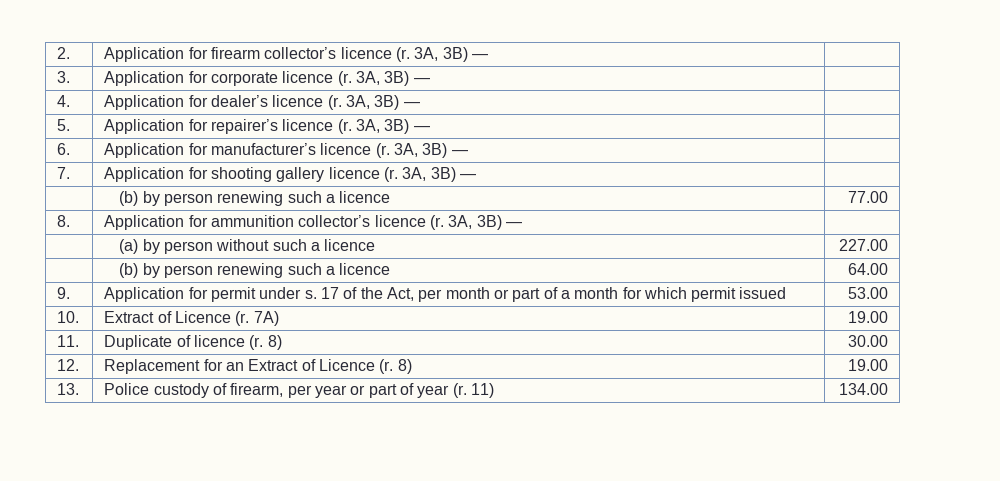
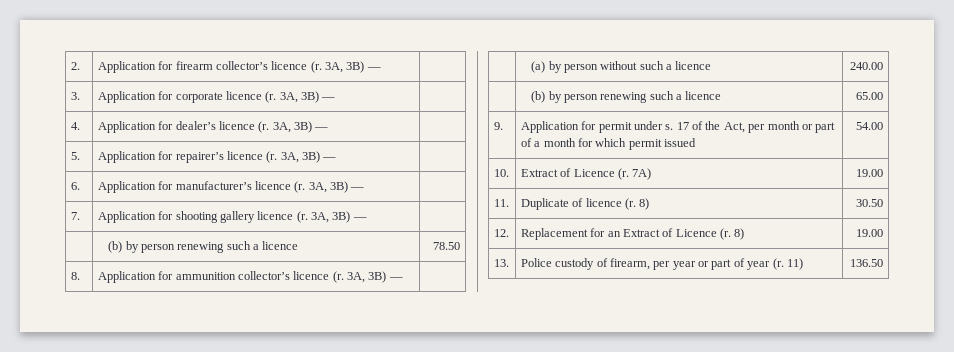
- | (b) by person renewing such a licence | 77.00
+ | (b) by person renewing such a licence | 78.50
- | (a) by person without such a licence | 227.00
- | (b) by person renewing such a licence | 64.00
+ | (a) by person without such a licence | 240.00
+ | (b) by person renewing such a licence | 65.00
- 9. | Application for permit under s. 17 of the Act, per month or part of a month for which permit issued | 53.00
+ 9. | Application for permit under s. 17 of the Act, per month or part of a month for which permit issued | 54.00
- 11. | Duplicate of licence (r. 8) | 30.00
+ 11. | Duplicate of licence (r. 8) | 30.50
- 13. | Police custody of firearm, per year or part of year (r. 11) | 134.00
+ 13. | Police custody of firearm, per year or part of year (r. 11) | 136.50

